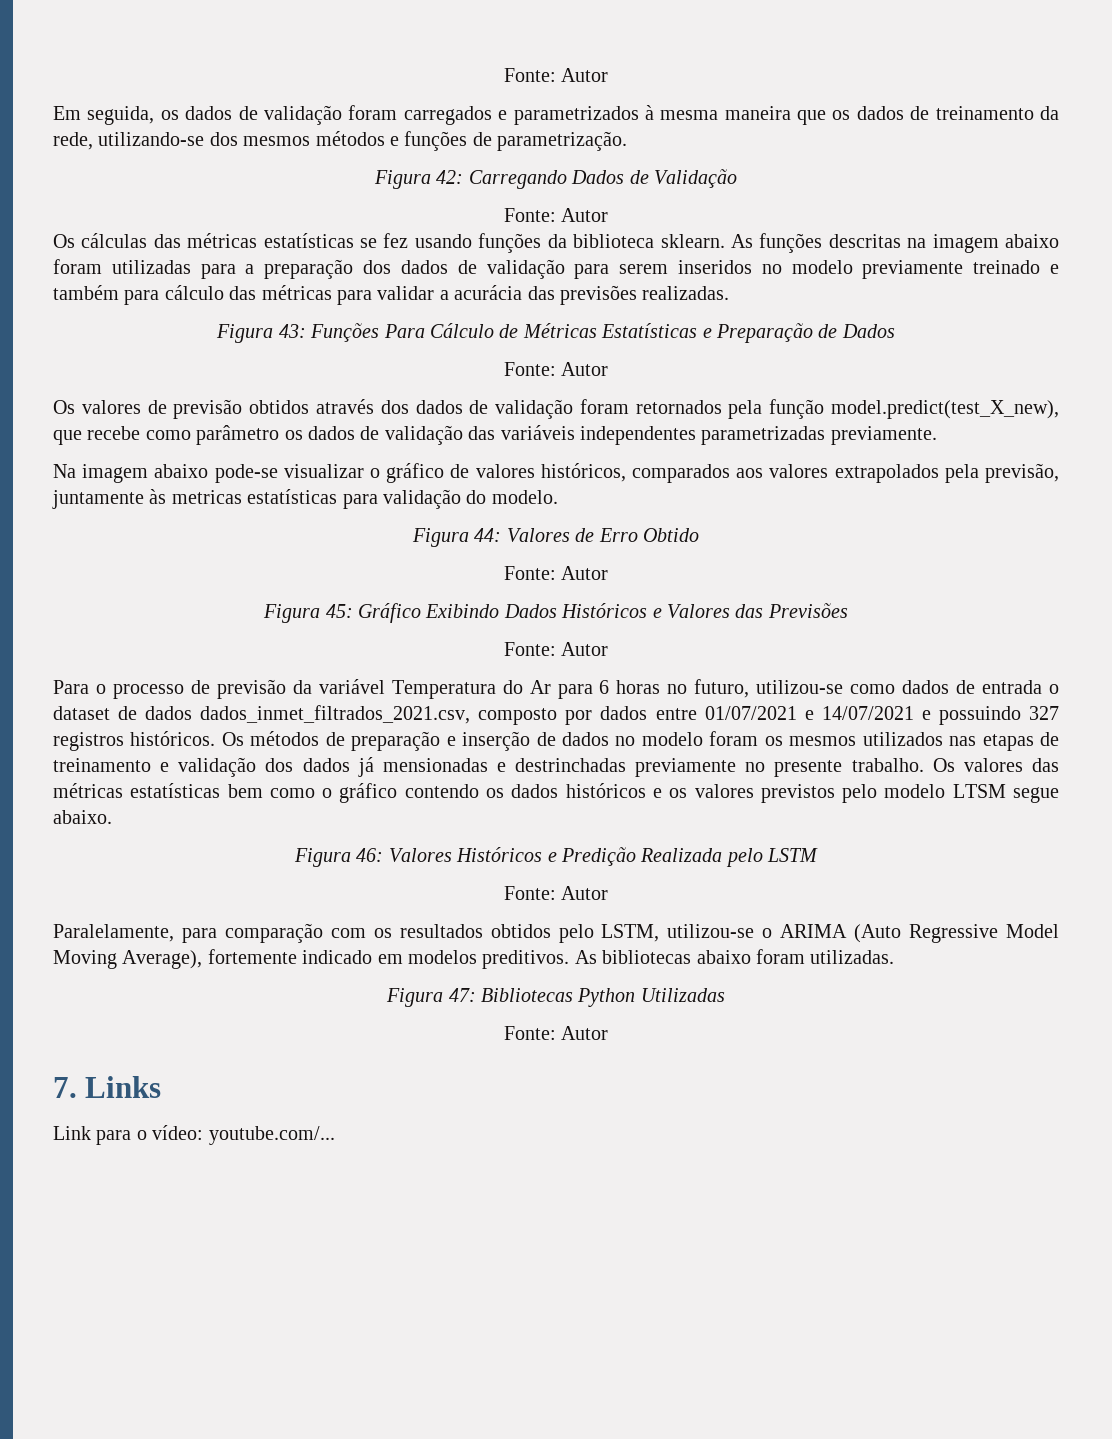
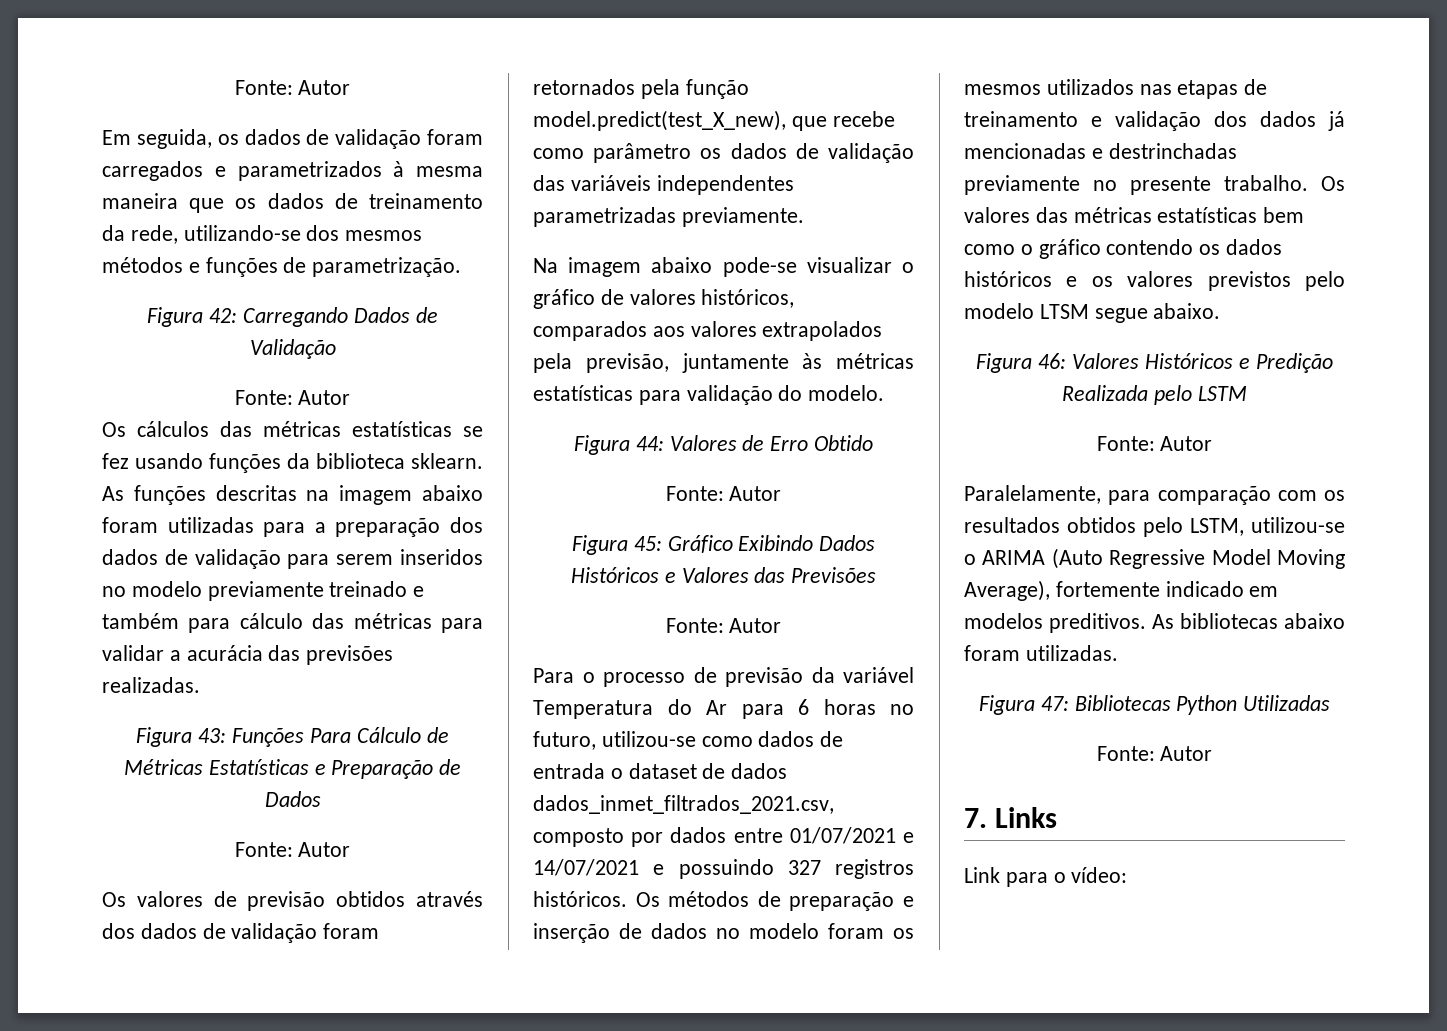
- Os cálculas das métricas estatísticas se fez usando funções da biblioteca sklearn.
+ Os cálculos das métricas estatísticas se fez usando funções da biblioteca sklearn.
- Na imagem abaixo pode-se visualizar o gráfico de valores históricos, comparados aos valores extrapolados pela previsão, juntamente às metricas estatísticas para validação do modelo.
+ Na imagem abaixo pode-se visualizar o gráfico de valores históricos, comparados aos valores extrapolados pela previsão, juntamente às métricas estatísticas para validação do modelo.
- Os métodos de preparação e inserção de dados no modelo foram os mesmos utilizados nas etapas de treinamento e validação dos dados já mensionadas e destrinchadas previamente no presente trabalho.
+ Os métodos de preparação e inserção de dados no modelo foram os mesmos utilizados nas etapas de treinamento e validação dos dados já mencionadas e destrinchadas previamente no presente trabalho.
- Link para o vídeo: youtube.com/...
+ Link para o vídeo:

